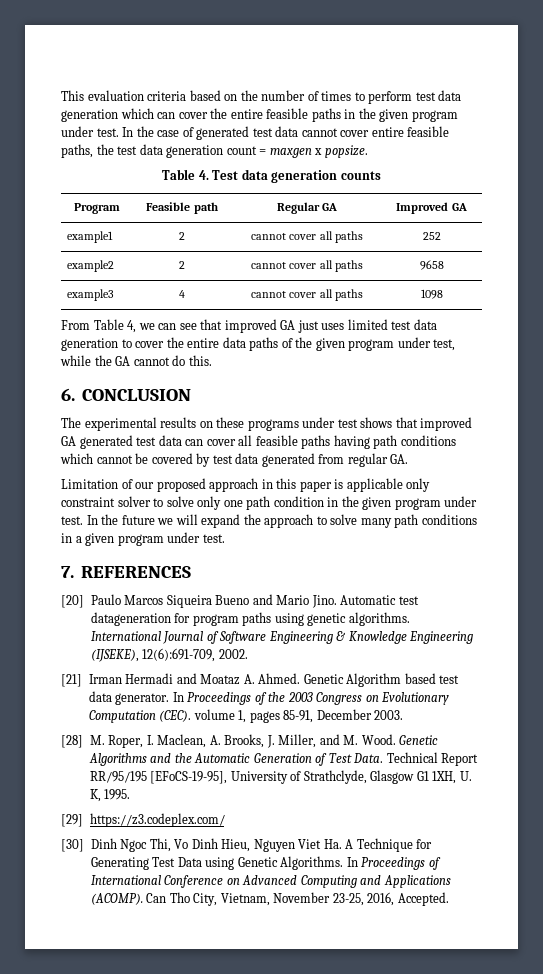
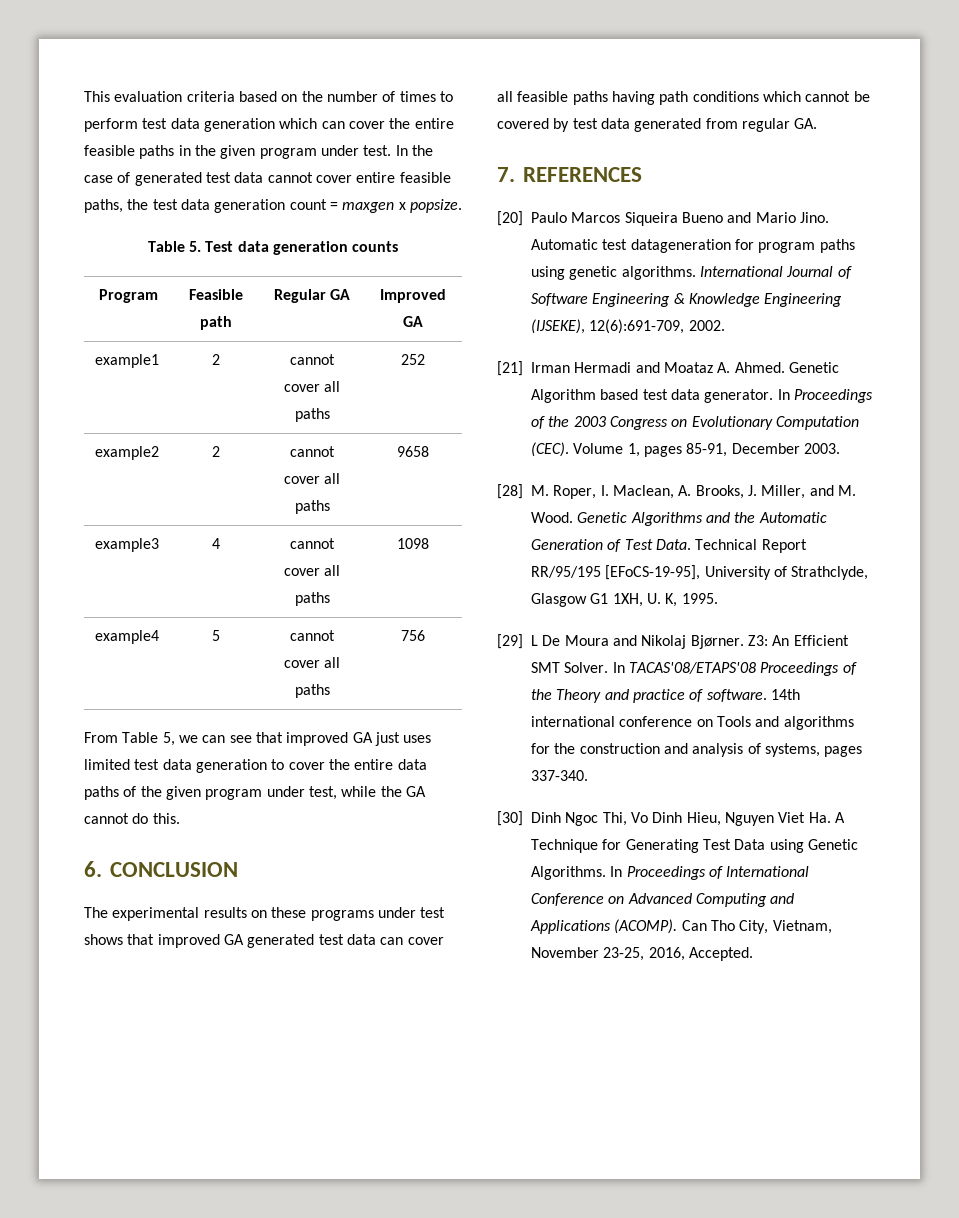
- Table 4. Test data generation counts
+ Table 5. Test data generation counts
+ example4 | 5 | cannot cover all paths | 756
- From Table 4, we can see that improved GA just uses limited test data generation to cover the entire data paths of the given program under test, while the GA cannot do this.
+ From Table 5, we can see that improved GA just uses limited test data generation to cover the entire data paths of the given program under test, while the GA cannot do this.
- Limitation of our proposed approach in this paper is applicable only constraint solver to solve only one path condition in the given program under test. In the future we will expand the approach to solve many path conditions in a given program under test.
- In Proceedings of the 2003 Congress on Evolutionary Computation (CEC). volume 1, pages 85-91, December 2003.
+ In Proceedings of the 2003 Congress on Evolutionary Computation (CEC). Volume 1, pages 85-91, December 2003.
- [29] https://z3.codeplex.com/
+ [29] L De Moura and Nikolaj Bjørner. Z3: An Efficient SMT Solver. In TACAS'08/ETAPS'08 Proceedings of the Theory and practice of software. 14th international conference on Tools and algorithms for the construction and analysis of systems, pages 337-340.

